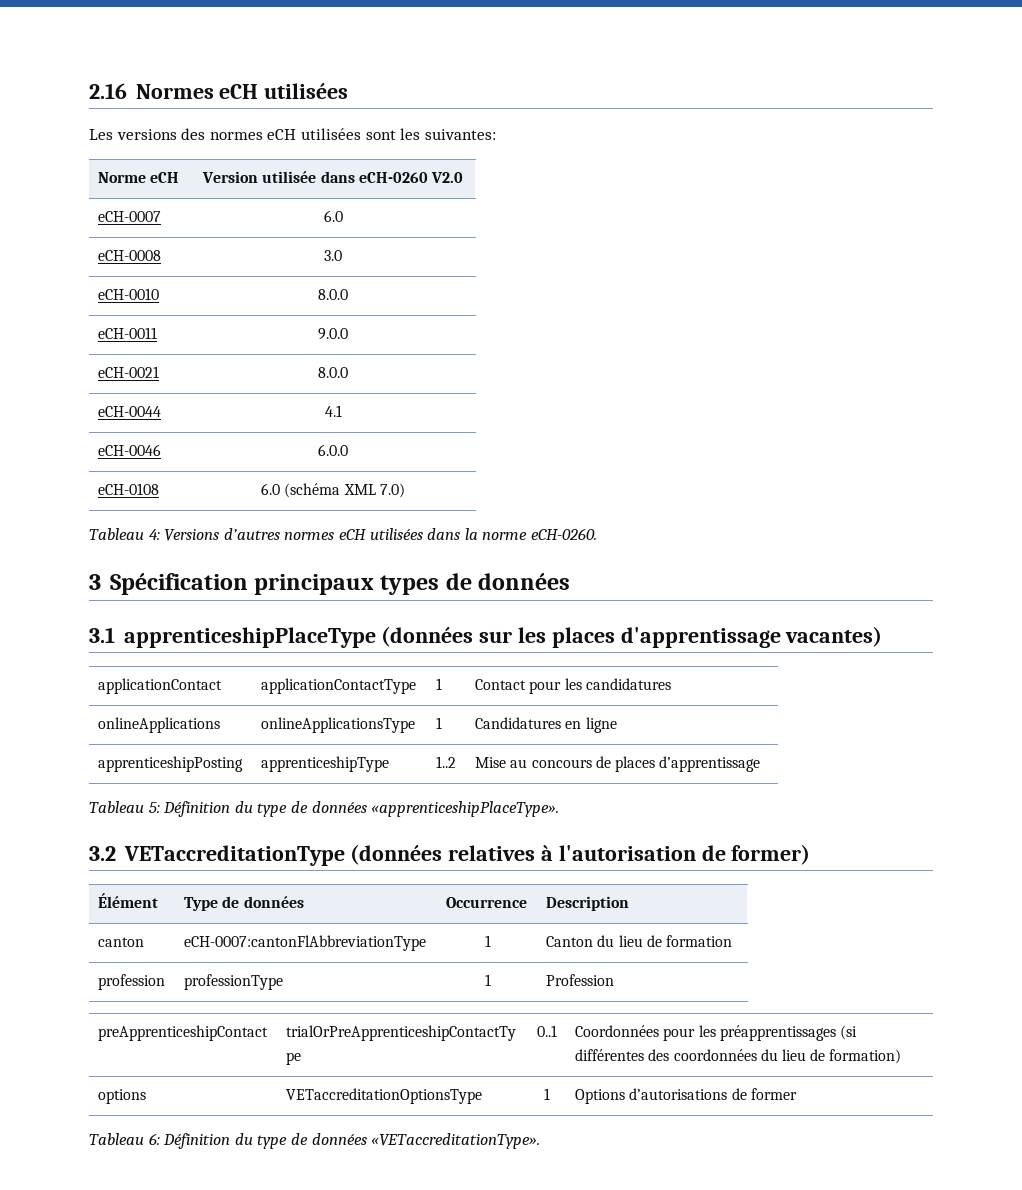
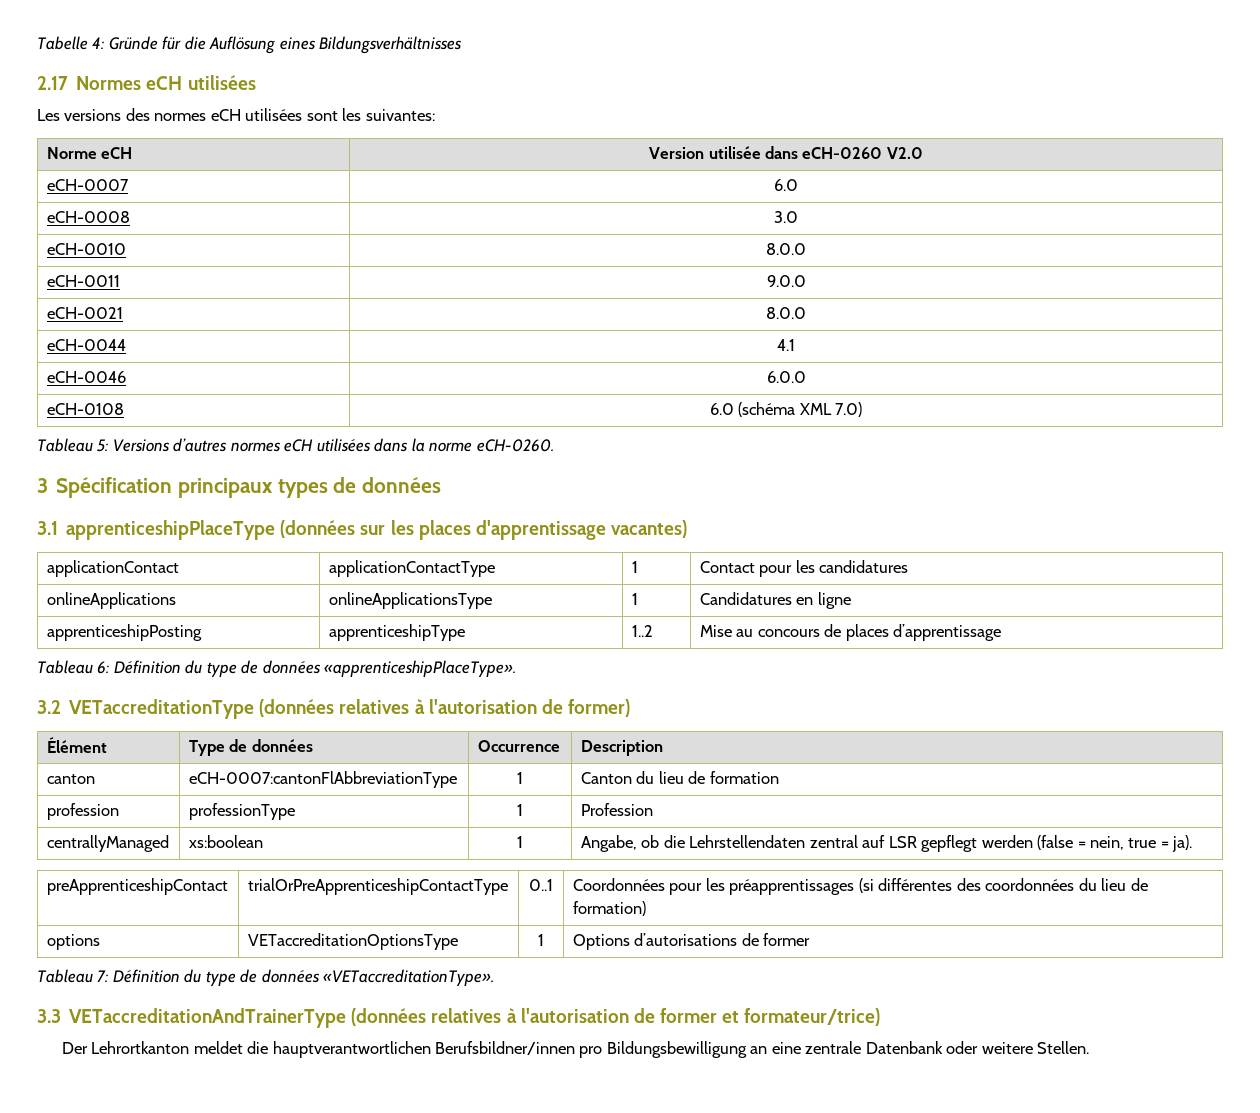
- 2.16 Normes eCH utilisées
+ Tabelle 4: Gründe für die Auflösung eines Bildungsverhältnisses
+ 2.17 Normes eCH utilisées
- Tableau 4: Versions d’autres normes eCH utilisées dans la norme eCH-0260.
+ Tableau 5: Versions d’autres normes eCH utilisées dans la norme eCH-0260.
- Tableau 5: Définition du type de données «apprenticeshipPlaceType».
+ Tableau 6: Définition du type de données «apprenticeshipPlaceType».
+ centrallyManaged | xs:boolean | 1 | Angabe, ob die Lehrstellendaten zentral auf LSR gepflegt werden (false = nein, true = ja).
- Tableau 6: Définition du type de données «VETaccreditationType».
+ Tableau 7: Définition du type de données «VETaccreditationType».
+ 3.3 VETaccreditationAndTrainerType (données relatives à l'autorisation de former et formateur/trice)
+ Der Lehrortkanton meldet die hauptverantwortlichen Berufsbildner/innen pro Bildungsbewilligung an eine zentrale Datenbank oder weitere Stellen.

